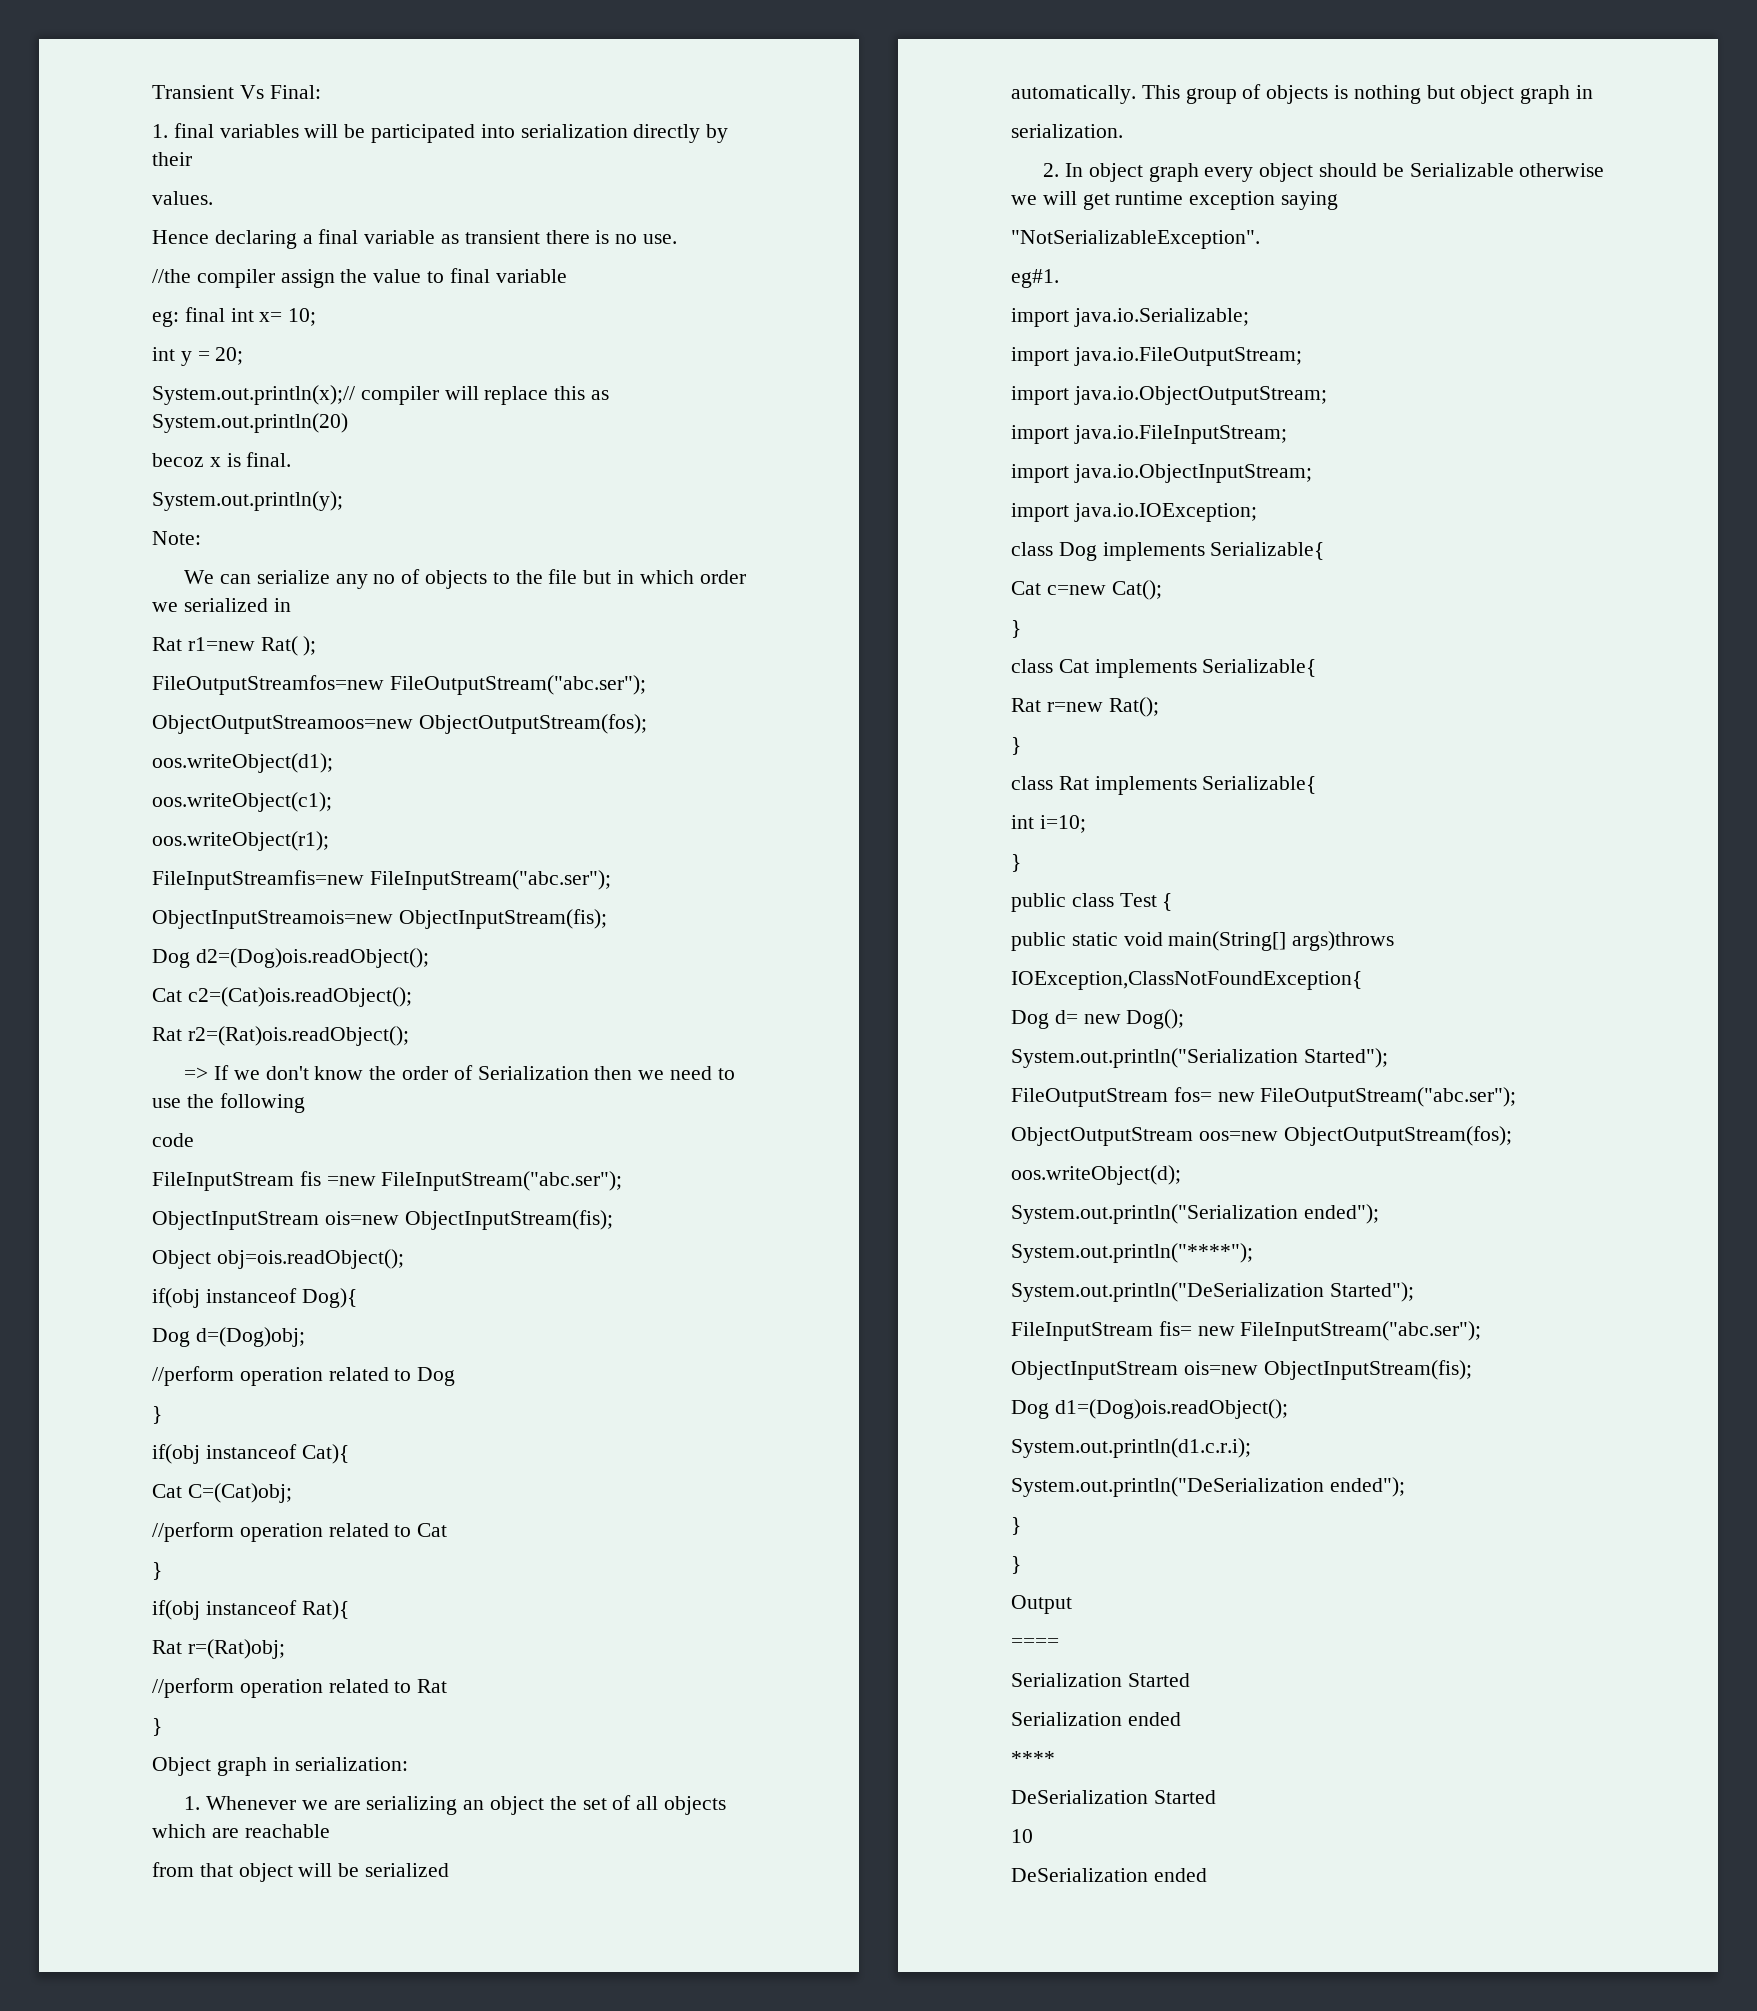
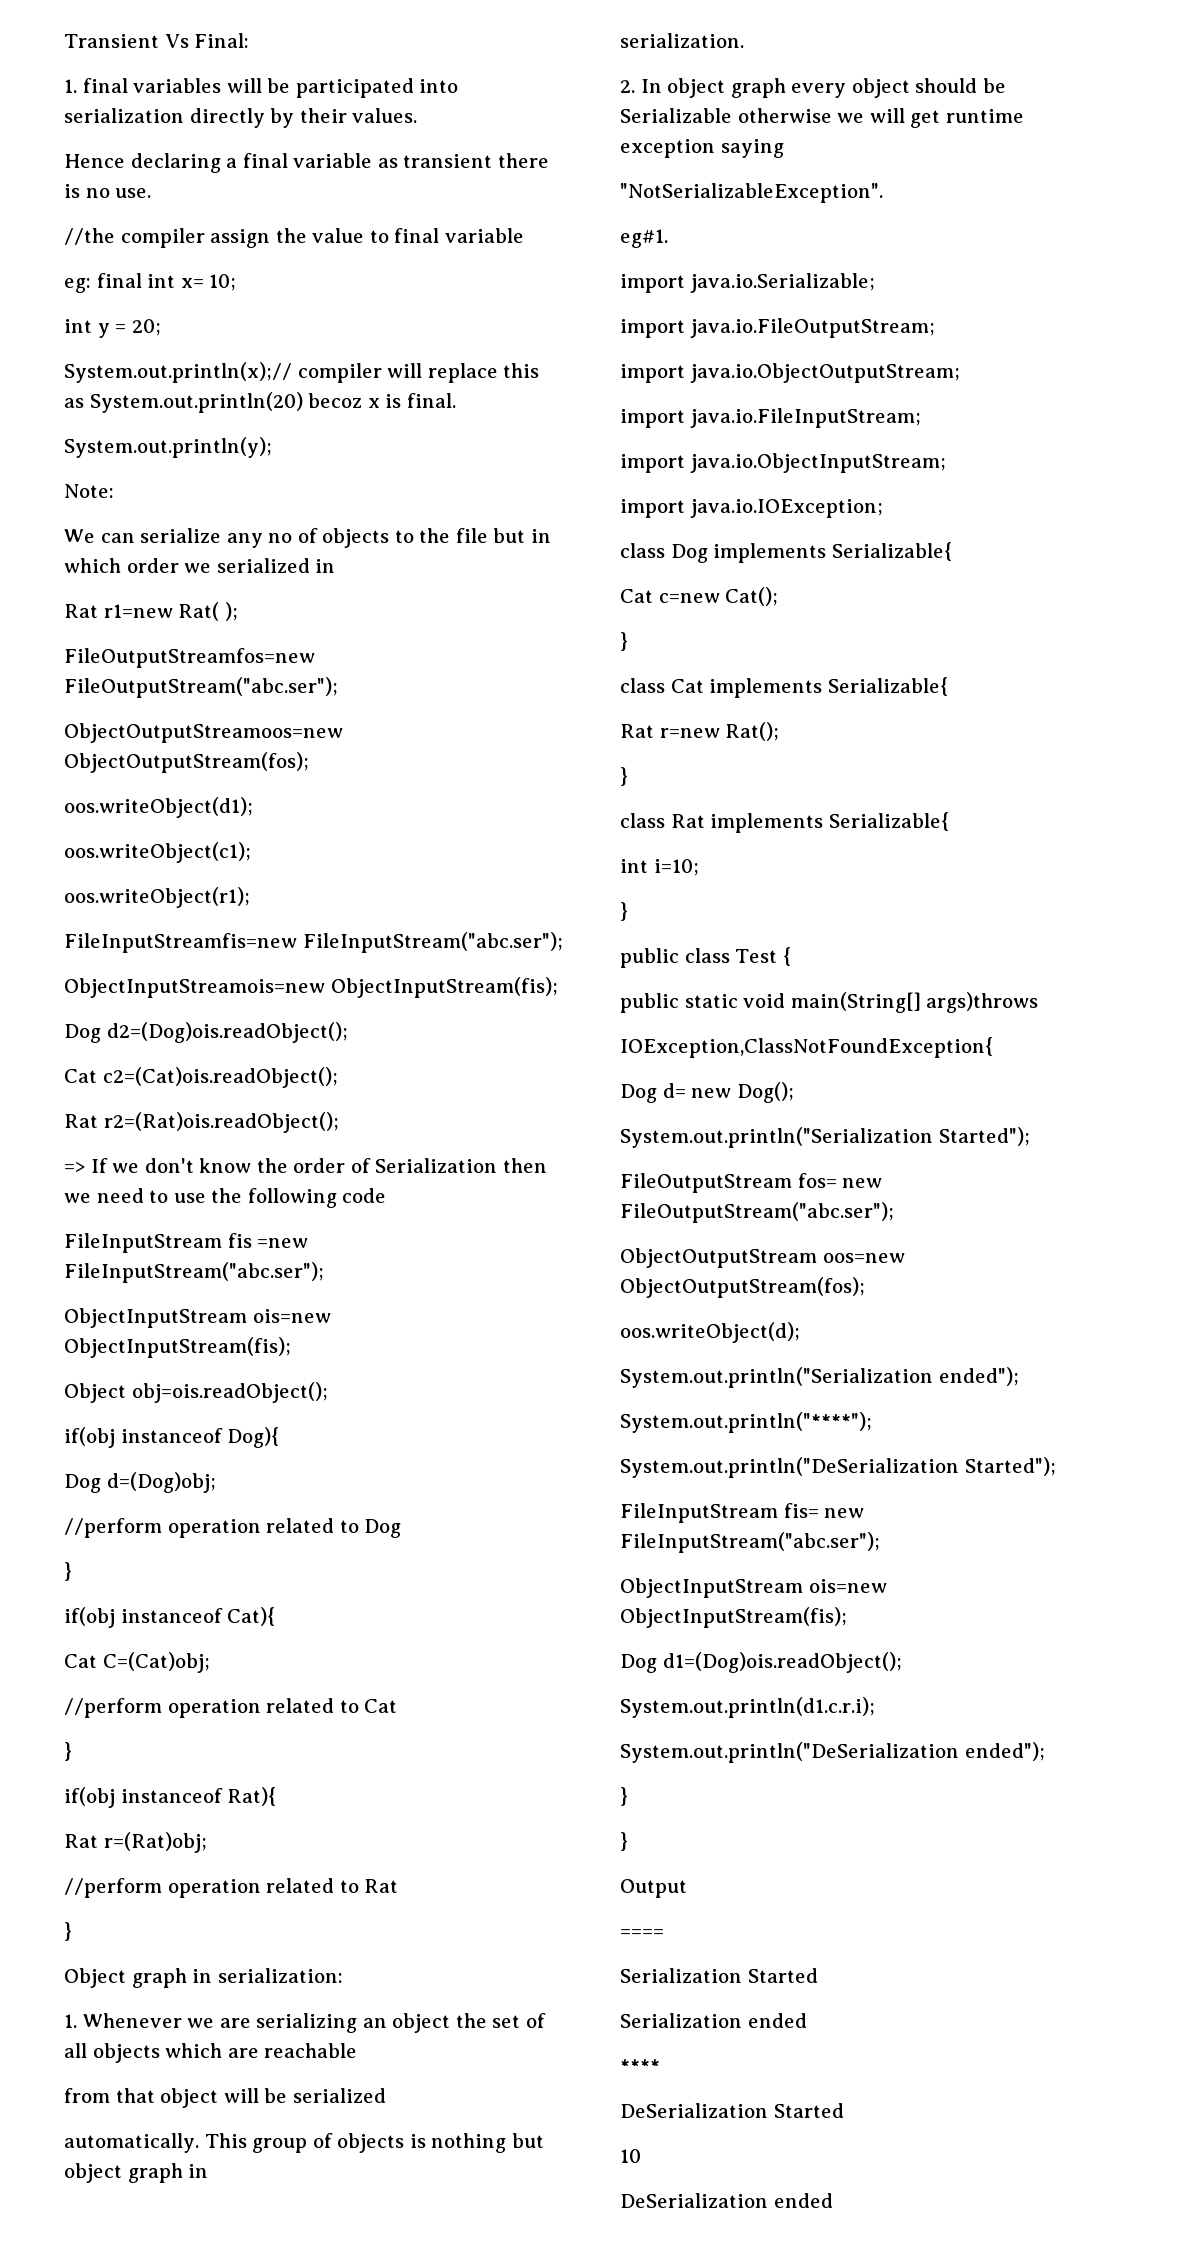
- 1. final variables will be participated into serialization directly by their
- values.
+ 1. final variables will be participated into serialization directly by their values.
- System.out.println(x);// compiler will replace this as System.out.println(20)
- becoz x is final.
+ System.out.println(x);// compiler will replace this as System.out.println(20) becoz x is final.
- => If we don't know the order of Serialization then we need to use the following
- code
+ => If we don't know the order of Serialization then we need to use the following code

